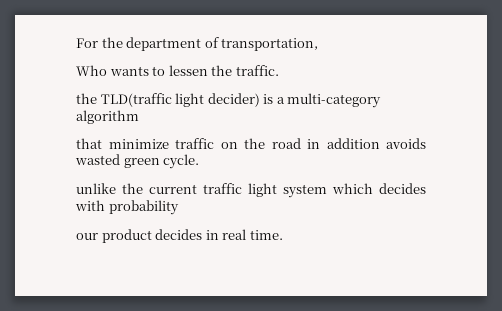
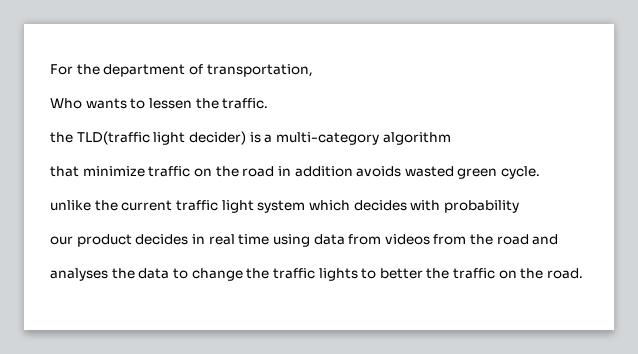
- our product decides in real time.
+ our product decides in real time using data from videos from the road and
+ analyses the data to change the traffic lights to better the traffic on the road.

